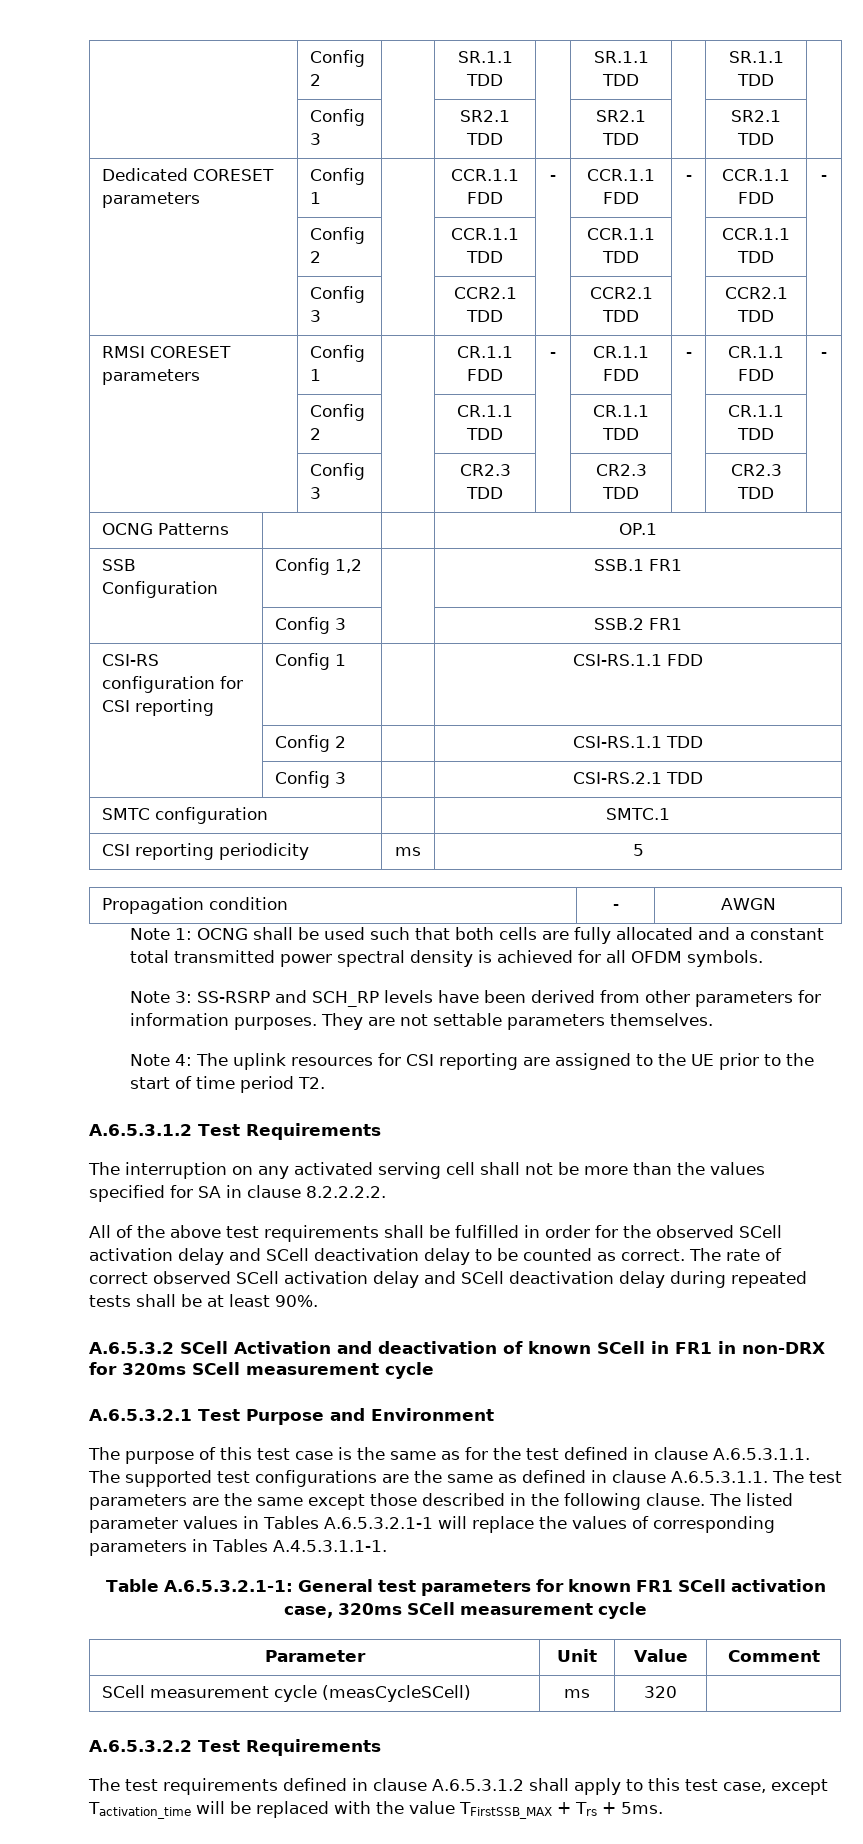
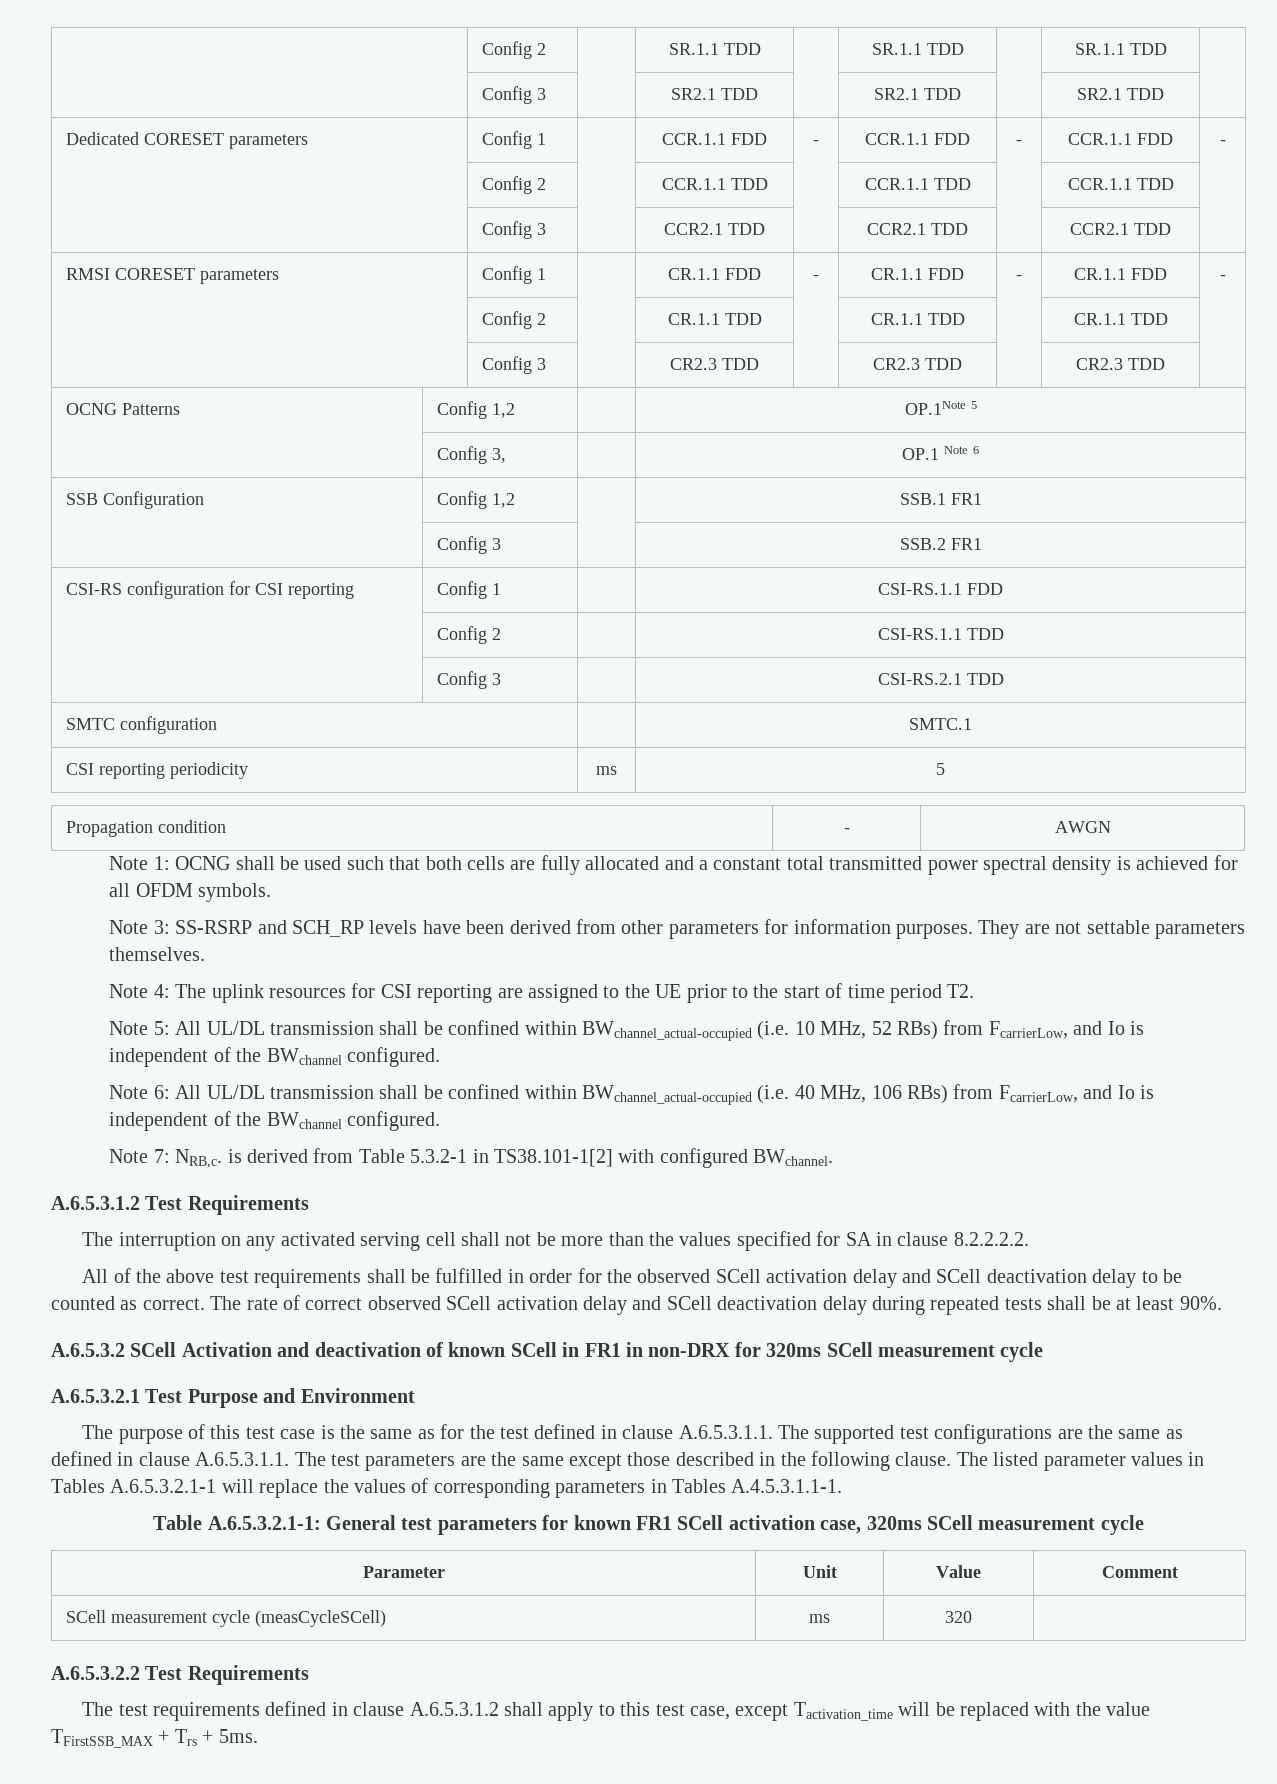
- OCNG Patterns | | | OP.1
+ OCNG Patterns | Config 1,2 | | OP.1Note 5
+ | Config 3, | | OP.1 Note 6
+ Note 5: All UL/DL transmission shall be confined within BWchannel_actual-occupied (i.e. 10 MHz, 52 RBs) from FcarrierLow, and Io is independent of the BWchannel configured.
+ Note 6: All UL/DL transmission shall be confined within BWchannel_actual-occupied (i.e. 40 MHz, 106 RBs) from FcarrierLow, and Io is independent of the BWchannel configured.
+ Note 7: NRB,c. is derived from Table 5.3.2-1 in TS38.101-1[2] with configured BWchannel.

